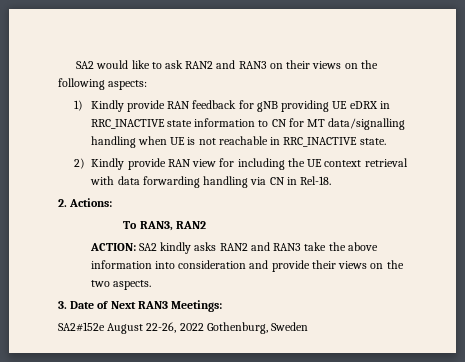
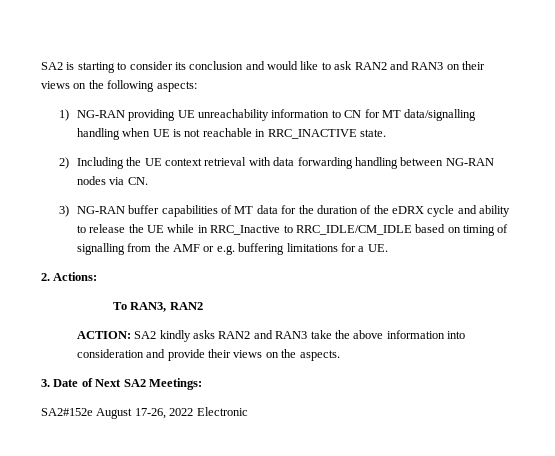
- SA2 would like to ask RAN2 and RAN3 on their views on the following aspects:
+ SA2 is starting to consider its conclusion and would like to ask RAN2 and RAN3 on their views on the following aspects:
- 1) Kindly provide RAN feedback for gNB providing UE eDRX in RRC_INACTIVE state information to CN for MT data/signalling handling when UE is not reachable in RRC_INACTIVE state.
+ 1) NG-RAN providing UE unreachability information to CN for MT data/signalling handling when UE is not reachable in RRC_INACTIVE state.
- 2) Kindly provide RAN view for including the UE context retrieval with data forwarding handling via CN in Rel-18.
+ 2) Including the UE context retrieval with data forwarding handling between NG-RAN nodes via CN.
+ 3) NG-RAN buffer capabilities of MT data for the duration of the eDRX cycle and ability to release the UE while in RRC_Inactive to RRC_IDLE/CM_IDLE based on timing of signalling from the AMF or e.g. buffering limitations for a UE.
- ACTION: SA2 kindly asks RAN2 and RAN3 take the above information into consideration and provide their views on the two aspects.
+ ACTION: SA2 kindly asks RAN2 and RAN3 take the above information into consideration and provide their views on the aspects.
- 3. Date of Next RAN3 Meetings:
+ 3. Date of Next SA2 Meetings:
- SA2#152e August 22-26, 2022 Gothenburg, Sweden
+ SA2#152e August 17-26, 2022 Electronic

